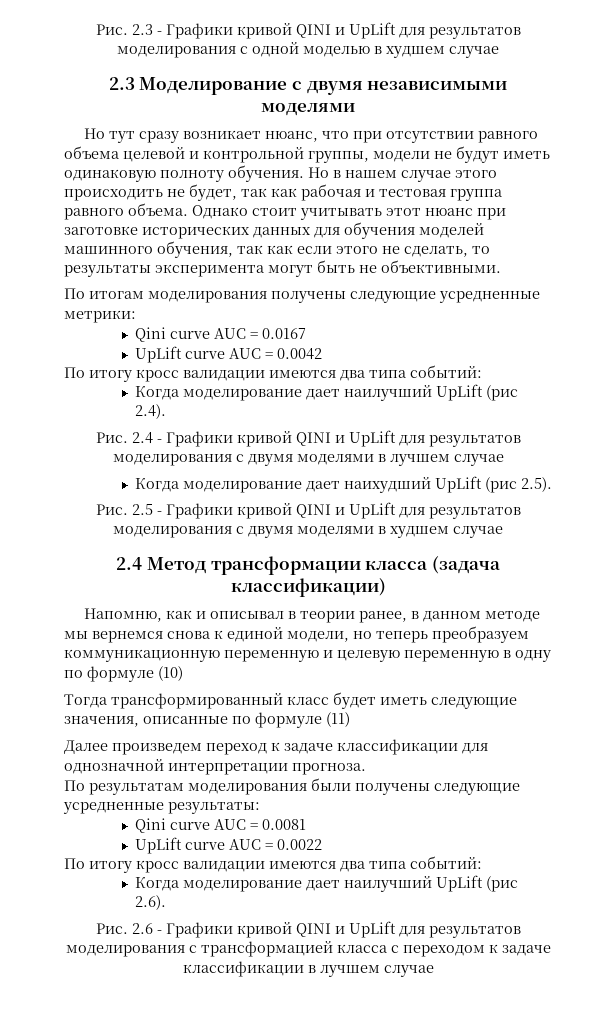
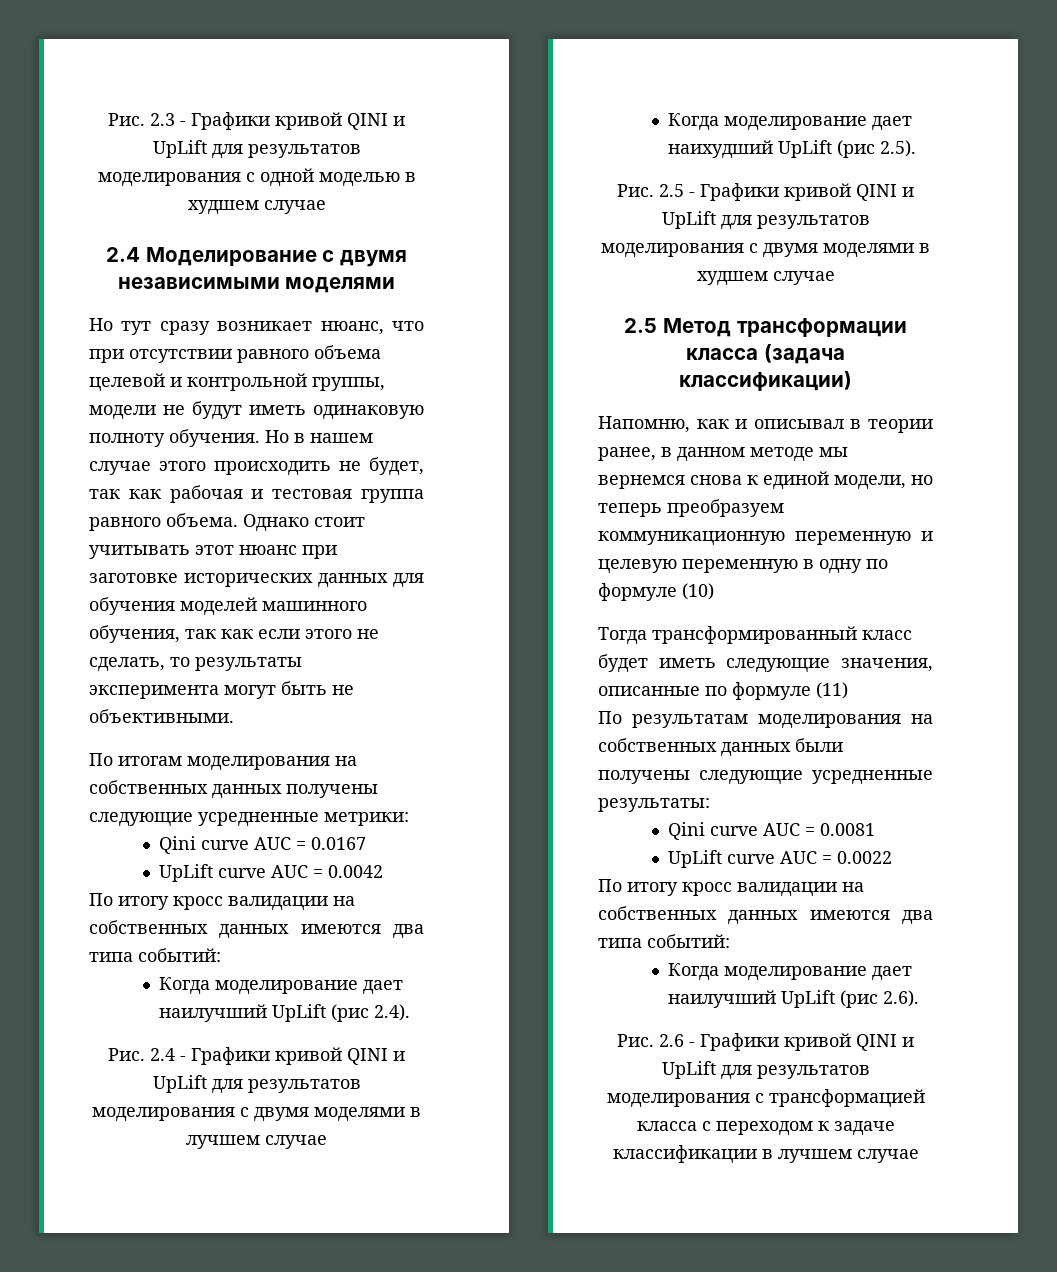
- 2.3 Моделирование с двумя независимыми моделями
+ 2.4 Моделирование с двумя независимыми моделями
- По итогам моделирования получены следующие усредненные метрики:
+ По итогам моделирования на собственных данных получены следующие усредненные метрики:
  UpLift curve AUC = 0.0042
- По итогу кросс валидации имеются два типа событий:
+ По итогу кросс валидации на собственных данных имеются два типа событий:
- 2.4 Метод трансформации класса (задача классификации)
+ 2.5 Метод трансформации класса (задача классификации)
- Далее произведем переход к задаче классификации для однозначной интерпретации прогноза.
- По результатам моделирования были получены следующие усредненные результаты:
+ По результатам моделирования на собственных данных были получены следующие усредненные результаты:
  UpLift curve AUC = 0.0022
- По итогу кросс валидации имеются два типа событий:
+ По итогу кросс валидации на собственных данных имеются два типа событий:

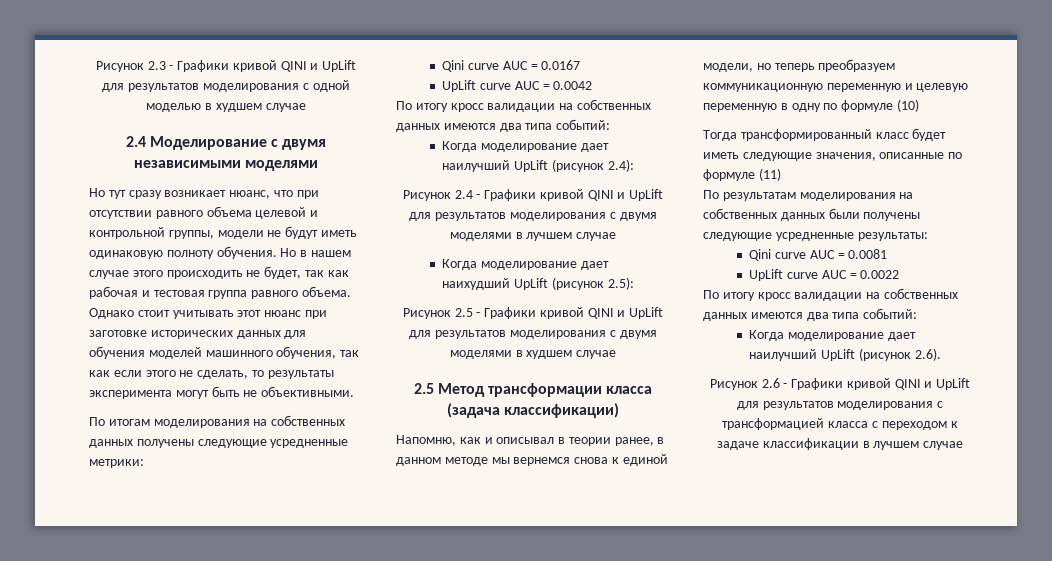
- Рис. 2.3 - Графики кривой QINI и UpLift для результатов моделирования с одной моделью в худшем случае
+ Рисунок 2.3 - Графики кривой QINI и UpLift для результатов моделирования с одной моделью в худшем случае
- Когда моделирование дает наилучший UpLift (рис 2.4).
- Рис. 2.4 - Графики кривой QINI и UpLift для результатов моделирования с двумя моделями в лучшем случае
+ Когда моделирование дает наилучший UpLift (рисунок 2.4):
+ Рисунок 2.4 - Графики кривой QINI и UpLift для результатов моделирования с двумя моделями в лучшем случае
- Когда моделирование дает наихудший UpLift (рис 2.5).
- Рис. 2.5 - Графики кривой QINI и UpLift для результатов моделирования с двумя моделями в худшем случае
+ Когда моделирование дает наихудший UpLift (рисунок 2.5):
+ Рисунок 2.5 - Графики кривой QINI и UpLift для результатов моделирования с двумя моделями в худшем случае
- Когда моделирование дает наилучший UpLift (рис 2.6).
+ Когда моделирование дает наилучший UpLift (рисунок 2.6).
- Рис. 2.6 - Графики кривой QINI и UpLift для результатов моделирования с трансформацией класса с переходом к задаче классификации в лучшем случае
+ Рисунок 2.6 - Графики кривой QINI и UpLift для результатов моделирования с трансформацией класса с переходом к задаче классификации в лучшем случае

